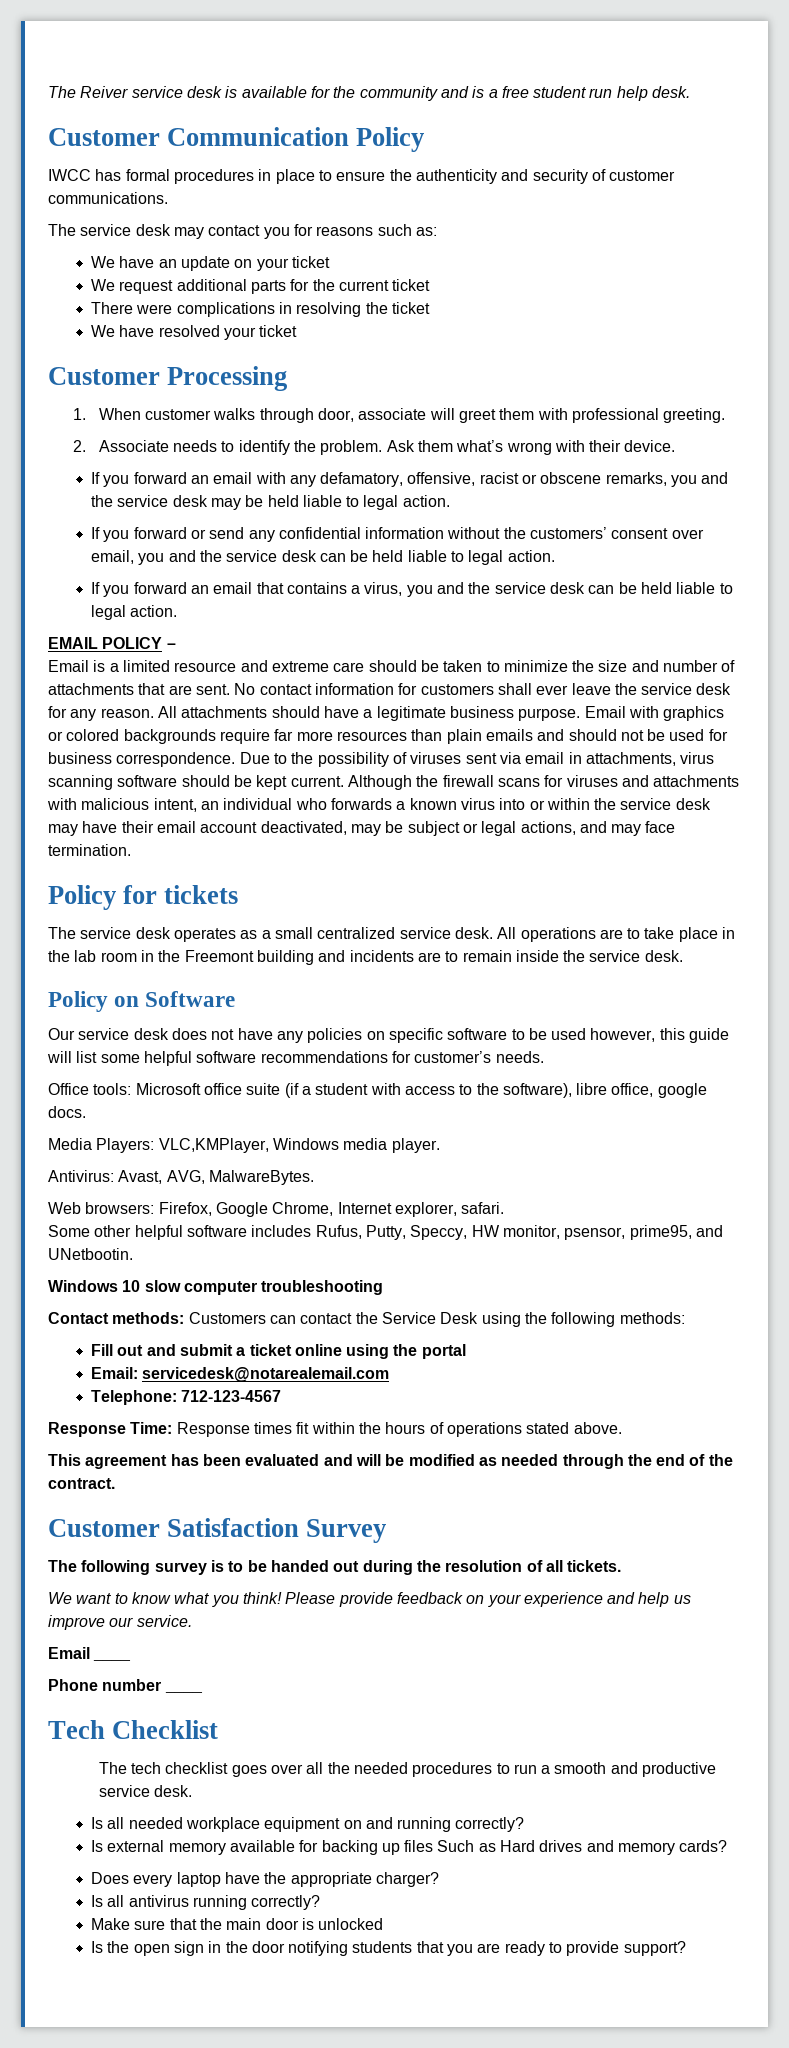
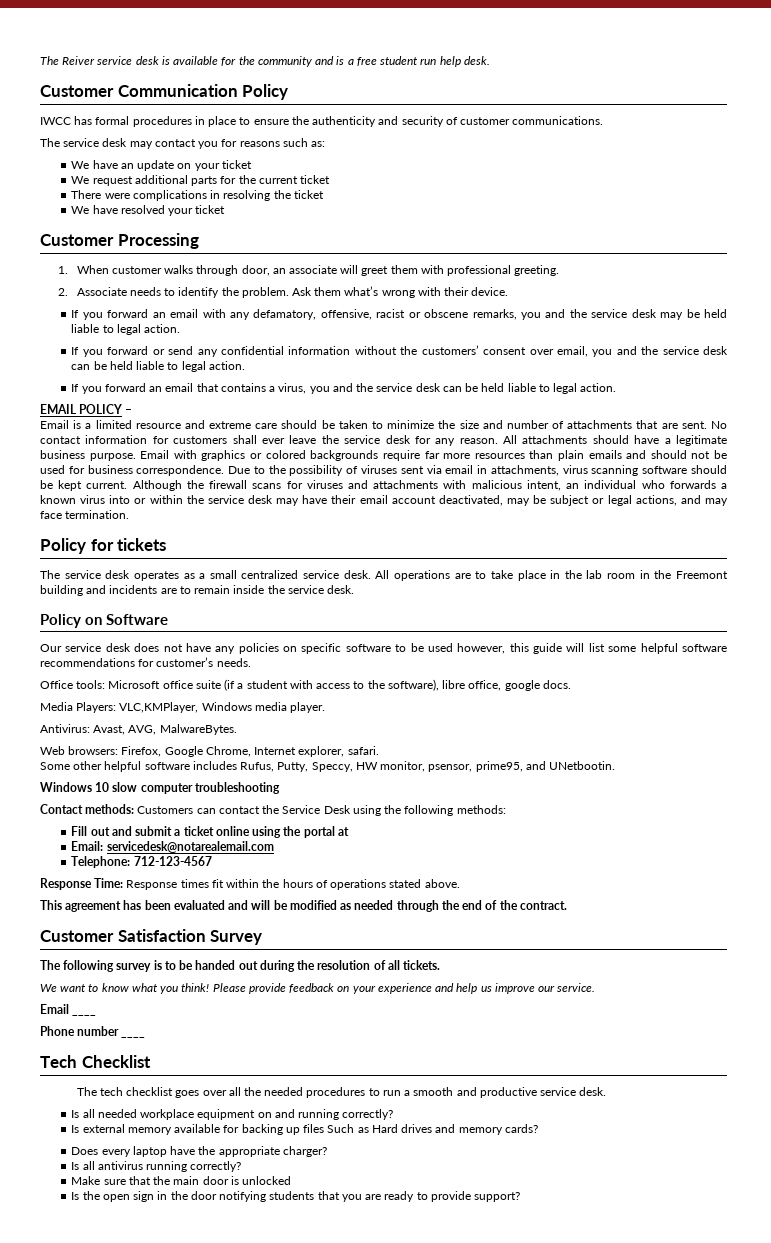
- 1. When customer walks through door, associate will greet them with professional greeting.
+ 1. When customer walks through door, an associate will greet them with professional greeting.
- Fill out and submit a ticket online using the portal
+ Fill out and submit a ticket online using the portal at

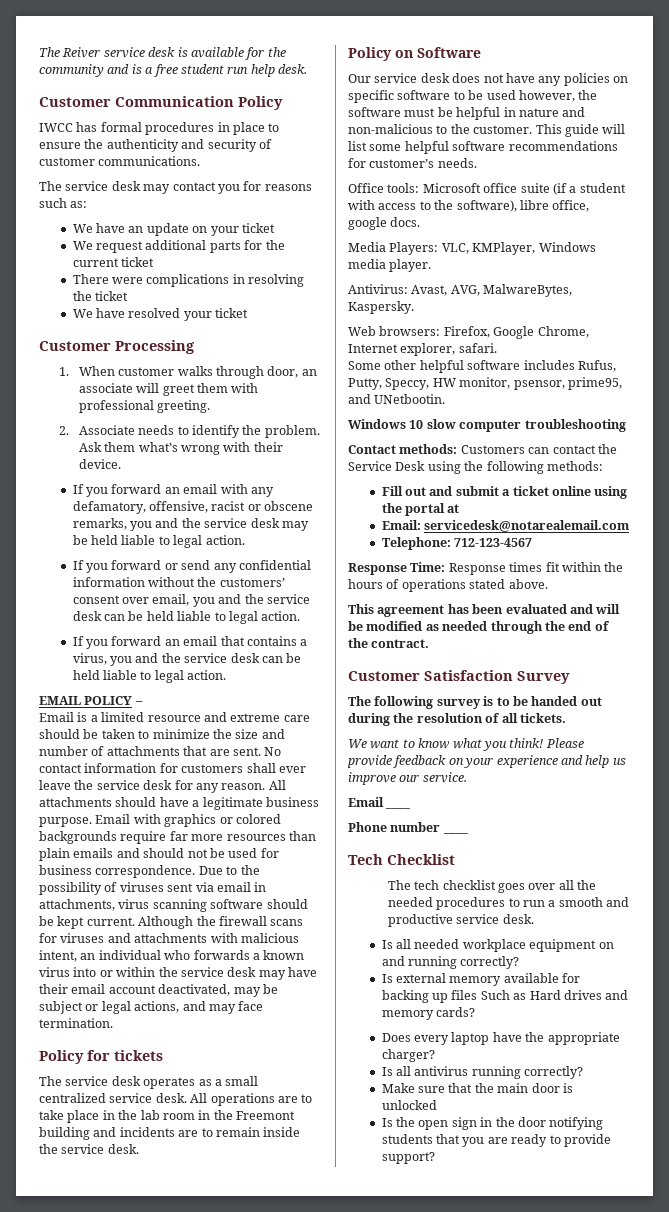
- Our service desk does not have any policies on specific software to be used however, this guide will list some helpful software recommendations for customer’s needs.
+ Our service desk does not have any policies on specific software to be used however, the software must be helpful in nature and non-malicious to the customer. This guide will list some helpful software recommendations for customer’s needs.
- Media Players: VLC,KMPlayer, Windows media player.
+ Media Players: VLC, KMPlayer, Windows media player.
- Antivirus: Avast, AVG, MalwareBytes.
+ Antivirus: Avast, AVG, MalwareBytes, Kaspersky.

